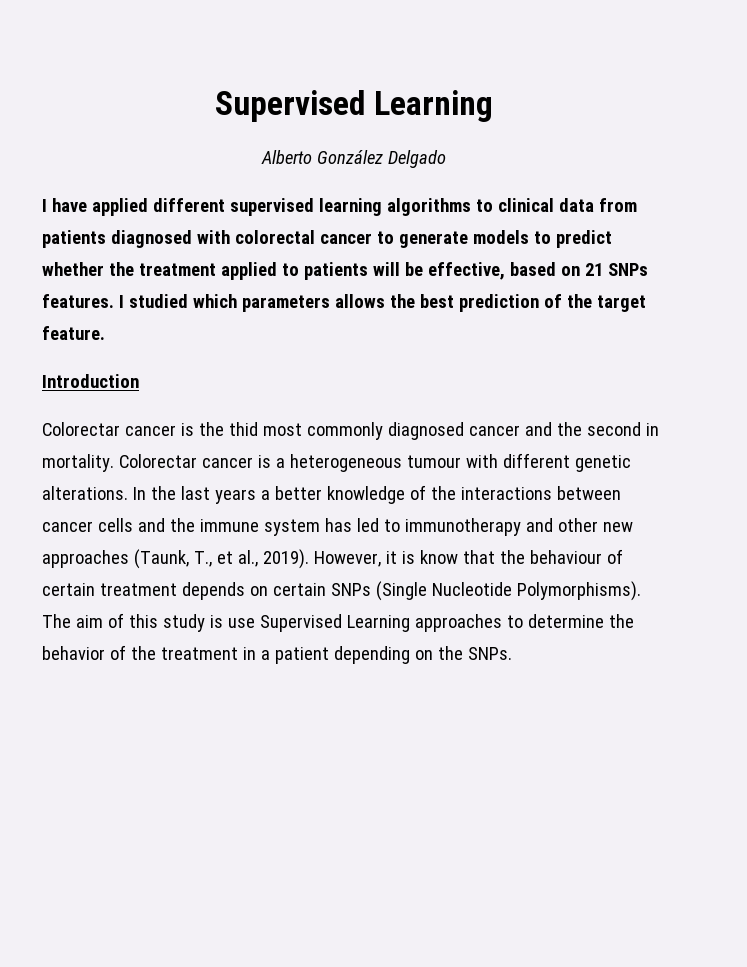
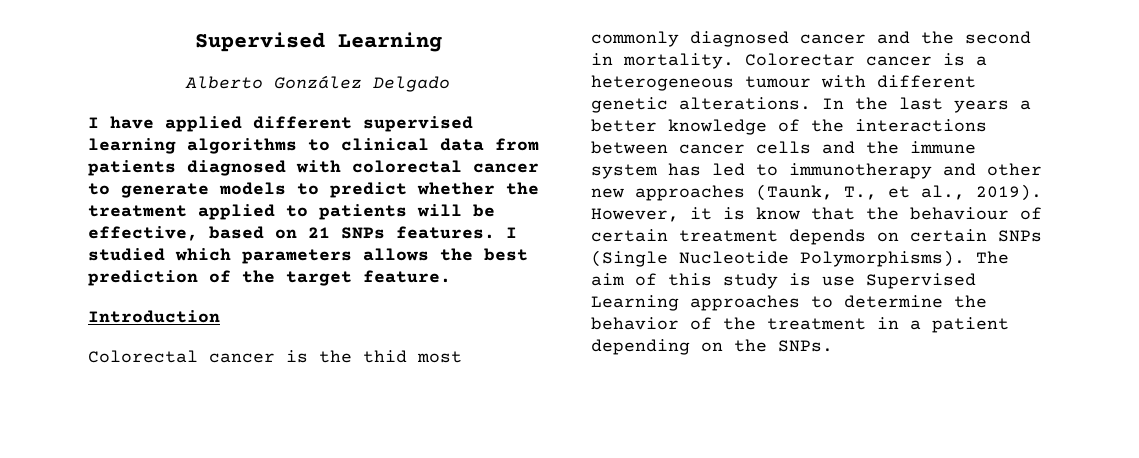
- Colorectar cancer is the thid most commonly diagnosed cancer and the second in mortality.
+ Colorectal cancer is the thid most commonly diagnosed cancer and the second in mortality.

